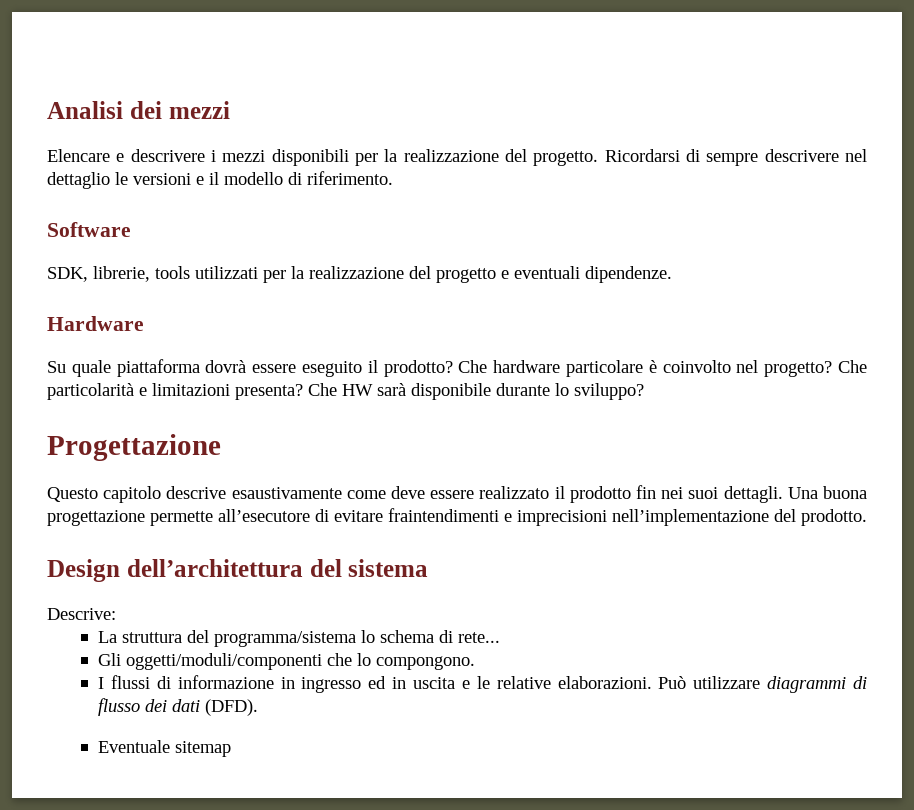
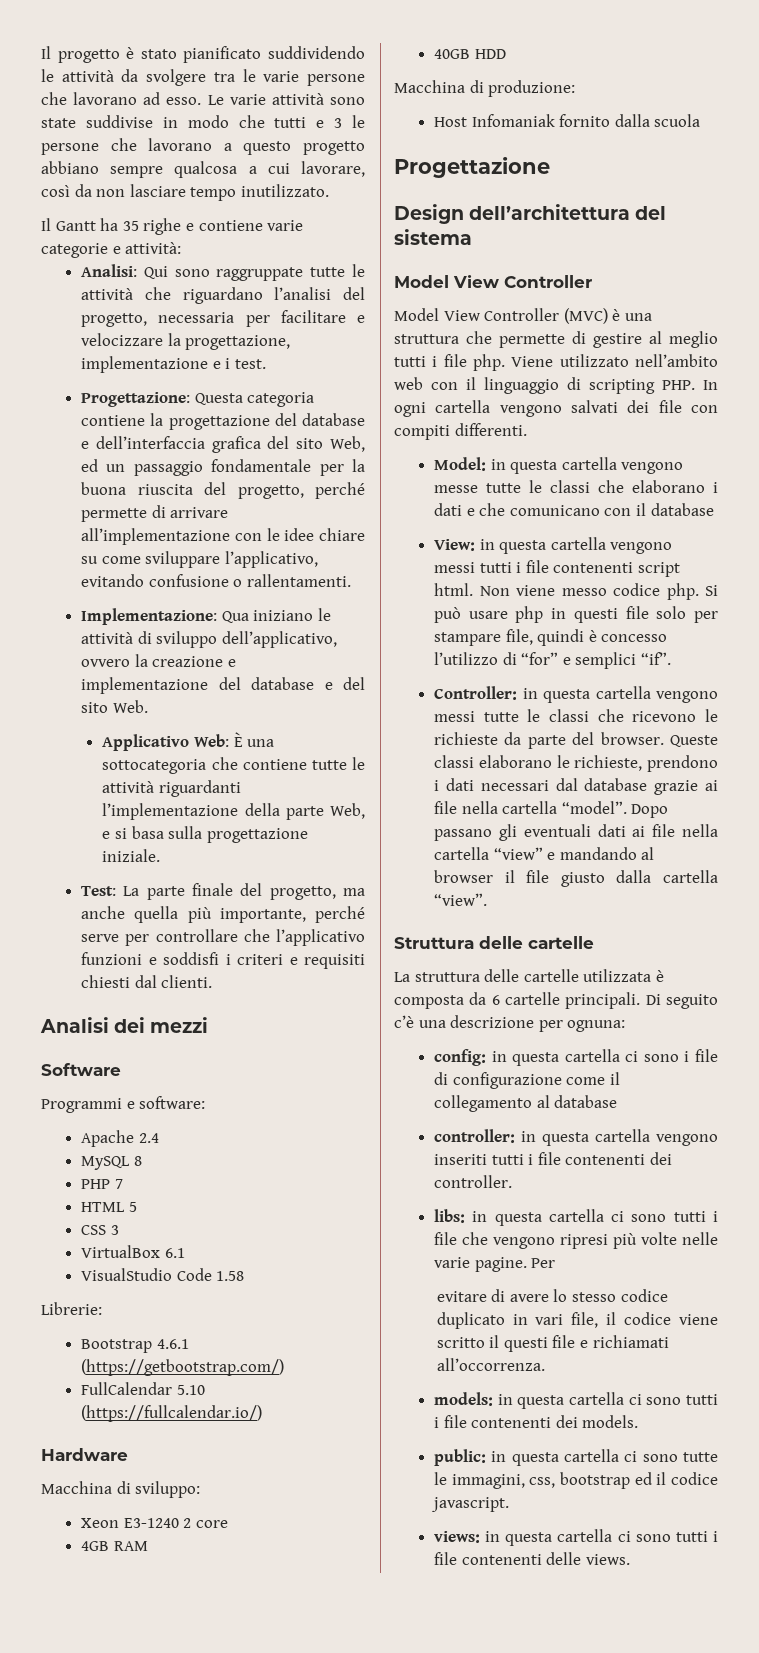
+ Il progetto è stato pianificato suddividendo le attività da svolgere tra le varie persone che lavorano ad esso. Le varie attività sono state suddivise in modo che tutti e 3 le persone che lavorano a questo progetto abbiano sempre qualcosa a cui lavorare, così da non lasciare tempo inutilizzato.
+ Il Gantt ha 35 righe e contiene varie categorie e attività:
+ Analisi: Qui sono raggruppate tutte le attività che riguardano l’analisi del progetto, necessaria per facilitare e velocizzare la progettazione, implementazione e i test.
+ Progettazione: Questa categoria contiene la progettazione del database e dell’interfaccia grafica del sito Web, ed un passaggio fondamentale per la buona riuscita del progetto, perché permette di arrivare all’implementazione con le idee chiare su come sviluppare l’applicativo, evitando confusione o rallentamenti.
+ Implementazione: Qua iniziano le attività di sviluppo dell’applicativo, ovvero la creazione e implementazione del database e del sito Web.
+ Applicativo Web: È una sottocategoria che contiene tutte le attività riguardanti l’implementazione della parte Web, e si basa sulla progettazione iniziale.
+ Test: La parte finale del progetto, ma anche quella più importante, perché serve per controllare che l’applicativo funzioni e soddisfi i criteri e requisiti chiesti dal clienti.
  Analisi dei mezzi
- Elencare e descrivere i mezzi disponibili per la realizzazione del progetto. Ricordarsi di sempre descrivere nel dettaglio le versioni e il modello di riferimento.
  Software
- SDK, librerie, tools utilizzati per la realizzazione del progetto e eventuali dipendenze.
+ Programmi e software:
+ Apache 2.4
+ MySQL 8
+ PHP 7
+ HTML 5
+ CSS 3
+ VirtualBox 6.1
+ VisualStudio Code 1.58
+ Librerie:
+ Bootstrap 4.6.1 (https://getbootstrap.com/)
+ FullCalendar 5.10 (https://fullcalendar.io/)
  Hardware
- Su quale piattaforma dovrà essere eseguito il prodotto? Che hardware particolare è coinvolto nel progetto? Che particolarità e limitazioni presenta? Che HW sarà disponibile durante lo sviluppo?
+ Macchina di sviluppo:
+ Xeon E3-1240 2 core
+ 4GB RAM
+ 40GB HDD
+ Macchina di produzione:
+ Host Infomaniak fornito dalla scuola
  Progettazione
- Questo capitolo descrive esaustivamente come deve essere realizzato il prodotto fin nei suoi dettagli. Una buona progettazione permette all’esecutore di evitare fraintendimenti e imprecisioni nell’implementazione del prodotto.
  Design dell’architettura del sistema
- Descrive:
- La struttura del programma/sistema lo schema di rete...
- Gli oggetti/moduli/componenti che lo compongono.
- I flussi di informazione in ingresso ed in uscita e le relative elaborazioni. Può utilizzare diagrammi di flusso dei dati (DFD).
- Eventuale sitemap
+ Model View Controller
+ Model View Controller (MVC) è una struttura che permette di gestire al meglio tutti i file php. Viene utilizzato nell’ambito web con il linguaggio di scripting PHP. In ogni cartella vengono salvati dei file con compiti differenti.
+ Model: in questa cartella vengono messe tutte le classi che elaborano i dati e che comunicano con il database
+ View: in questa cartella vengono messi tutti i file contenenti script html. Non viene messo codice php. Si può usare php in questi file solo per stampare file, quindi è concesso l’utilizzo di “for” e semplici “if”.
+ Controller: in questa cartella vengono messi tutte le classi che ricevono le richieste da parte del browser. Queste classi elaborano le richieste, prendono i dati necessari dal database grazie ai file nella cartella “model”. Dopo passano gli eventuali dati ai file nella cartella “view” e mandando al browser il file giusto dalla cartella “view”.
+ Struttura delle cartelle
+ La struttura delle cartelle utilizzata è composta da 6 cartelle principali. Di seguito c’è una descrizione per ognuna:
+ config: in questa cartella ci sono i file di configurazione come il collegamento al database
+ controller: in questa cartella vengono inseriti tutti i file contenenti dei controller.
+ libs: in questa cartella ci sono tutti i file che vengono ripresi più volte nelle varie pagine. Per
+ evitare di avere lo stesso codice duplicato in vari file, il codice viene scritto il questi file e richiamati all’occorrenza.
+ models: in questa cartella ci sono tutti i file contenenti dei models.
+ public: in questa cartella ci sono tutte le immagini, css, bootstrap ed il codice javascript.
+ views: in questa cartella ci sono tutti i file contenenti delle views.

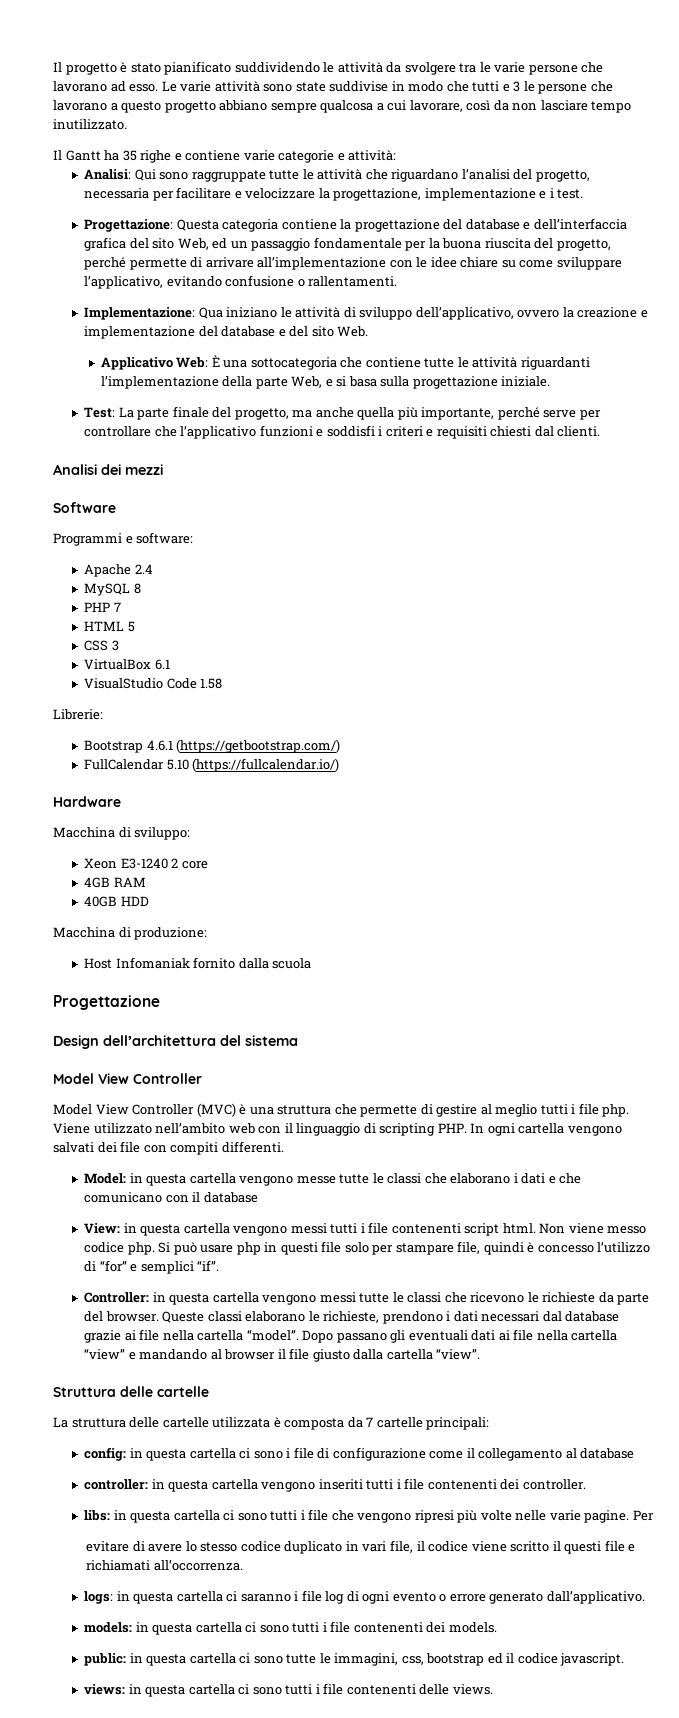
- La struttura delle cartelle utilizzata è composta da 6 cartelle principali. Di seguito c’è una descrizione per ognuna:
+ La struttura delle cartelle utilizzata è composta da 7 cartelle principali:
+ logs: in questa cartella ci saranno i file log di ogni evento o errore generato dall’applicativo.

